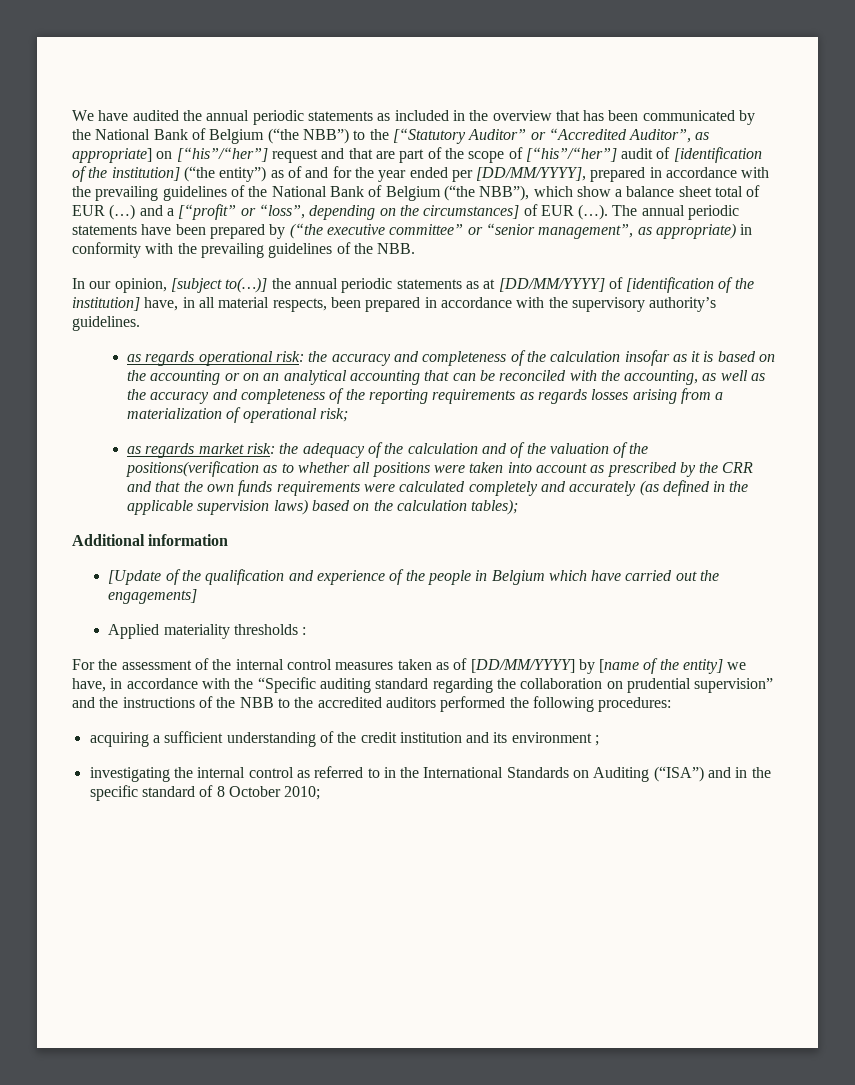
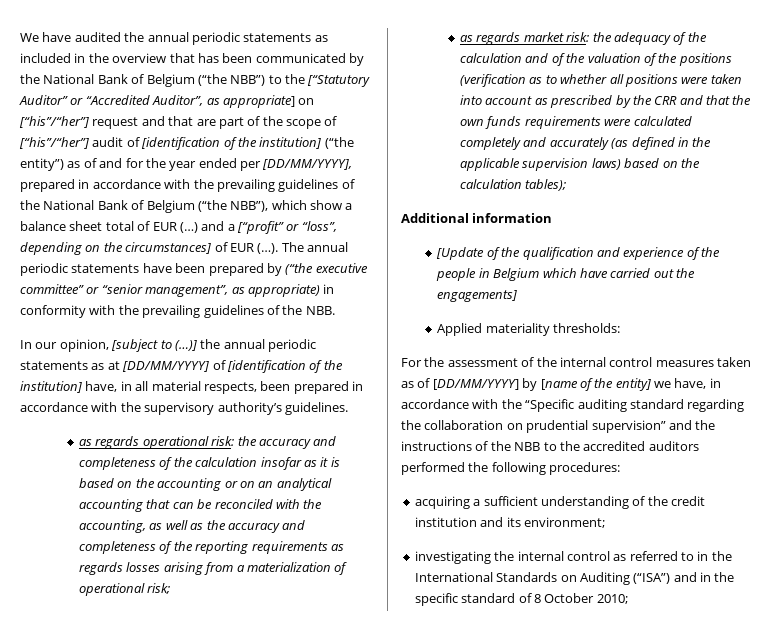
- In our opinion, [subject to(…)] the annual periodic statements as at [DD/MM/YYYY] of [identification of the institution] have, in all material respects, been prepared in accordance with the supervisory authority’s guidelines.
+ In our opinion, [subject to (…)] the annual periodic statements as at [DD/MM/YYYY] of [identification of the institution] have, in all material respects, been prepared in accordance with the supervisory authority’s guidelines.
- as regards market risk: the adequacy of the calculation and of the valuation of the positions(verification as to whether all positions were taken into account as prescribed by the CRR and that the own funds requirements were calculated completely and accurately (as defined in the applicable supervision laws) based on the calculation tables);
+ as regards market risk: the adequacy of the calculation and of the valuation of the positions (verification as to whether all positions were taken into account as prescribed by the CRR and that the own funds requirements were calculated completely and accurately (as defined in the applicable supervision laws) based on the calculation tables);
- Applied materiality thresholds :
+ Applied materiality thresholds:
- acquiring a sufficient understanding of the credit institution and its environment ;
+ acquiring a sufficient understanding of the credit institution and its environment;

